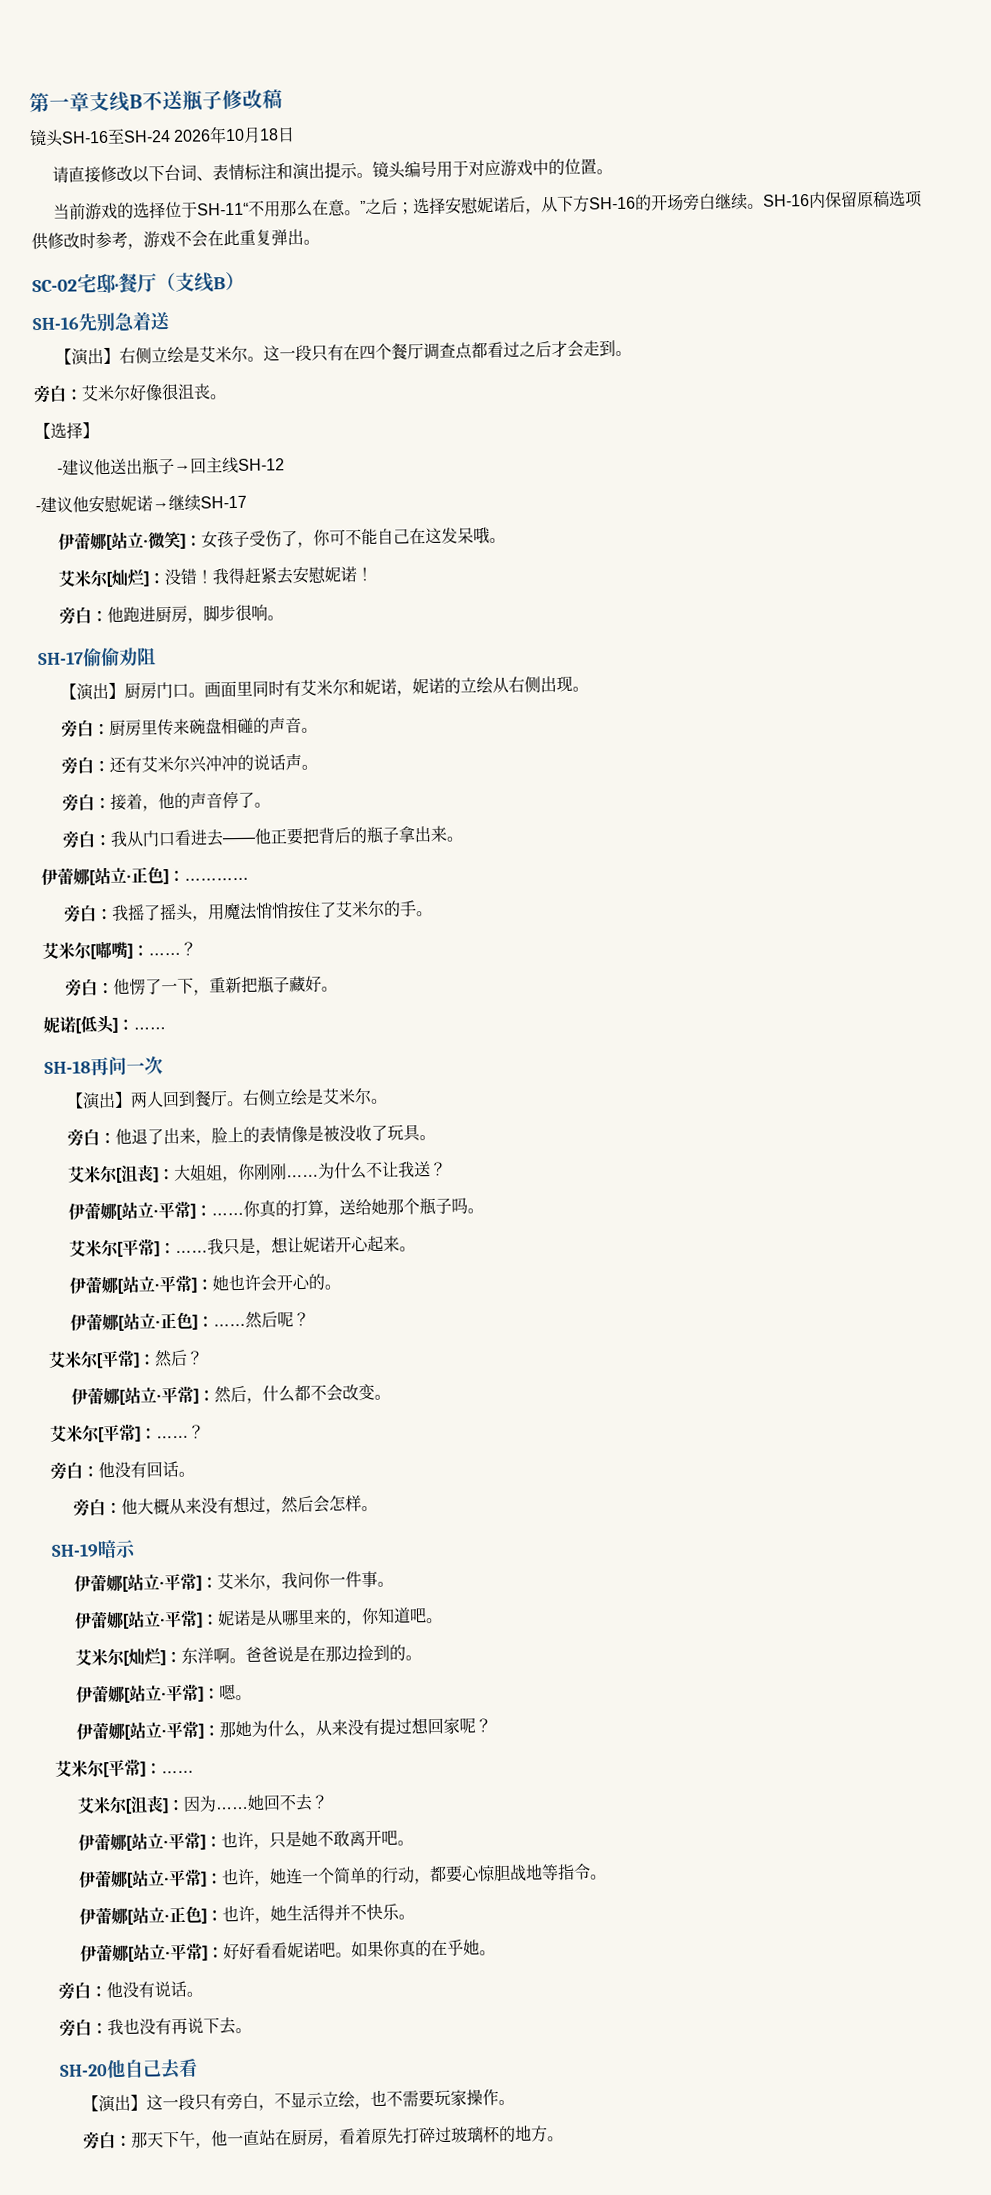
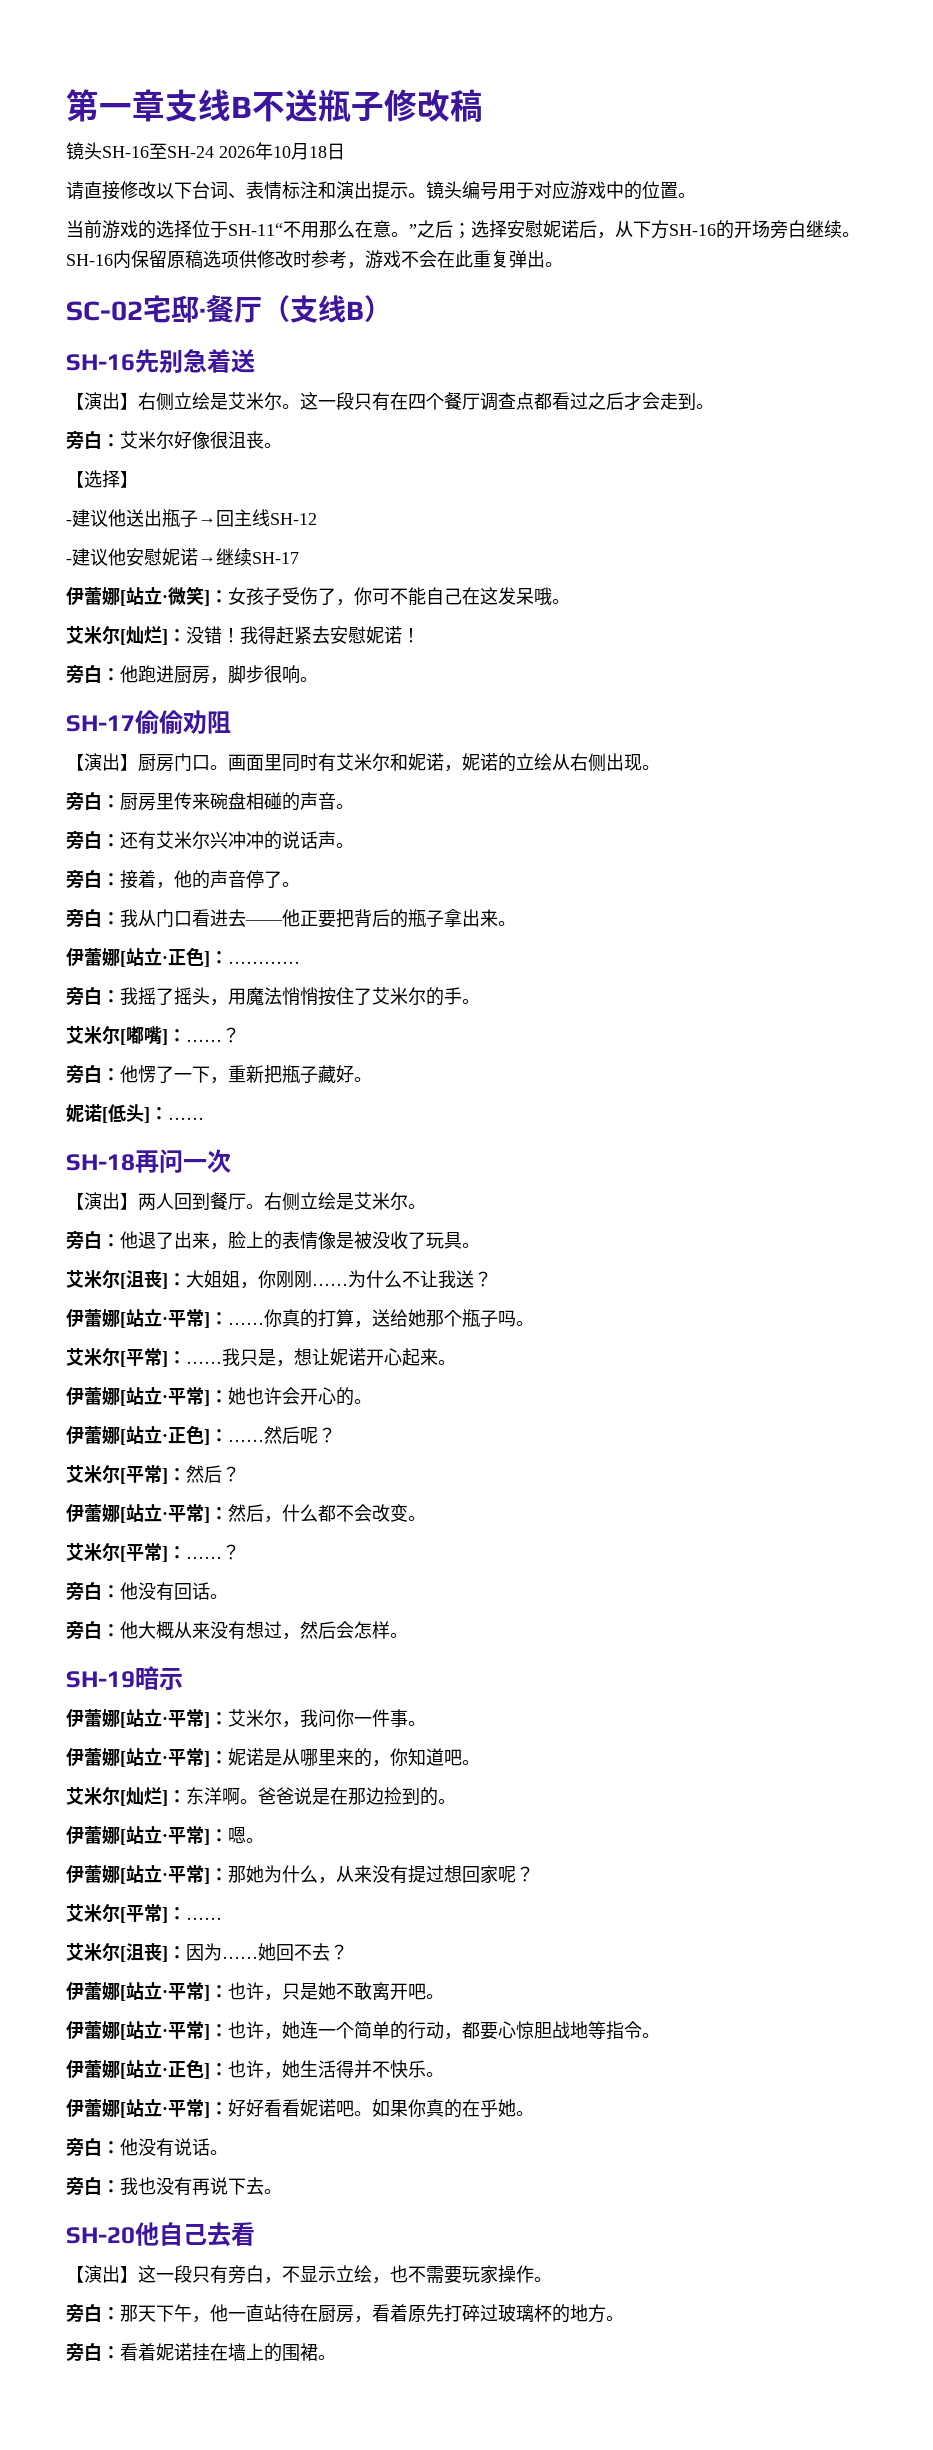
- 旁白：那天下午，他一直站在厨房，看着原先打碎过玻璃杯的地方。
+ 旁白：那天下午，他一直站待在厨房，看着原先打碎过玻璃杯的地方。
+ 旁白：看着妮诺挂在墙上的围裙。

